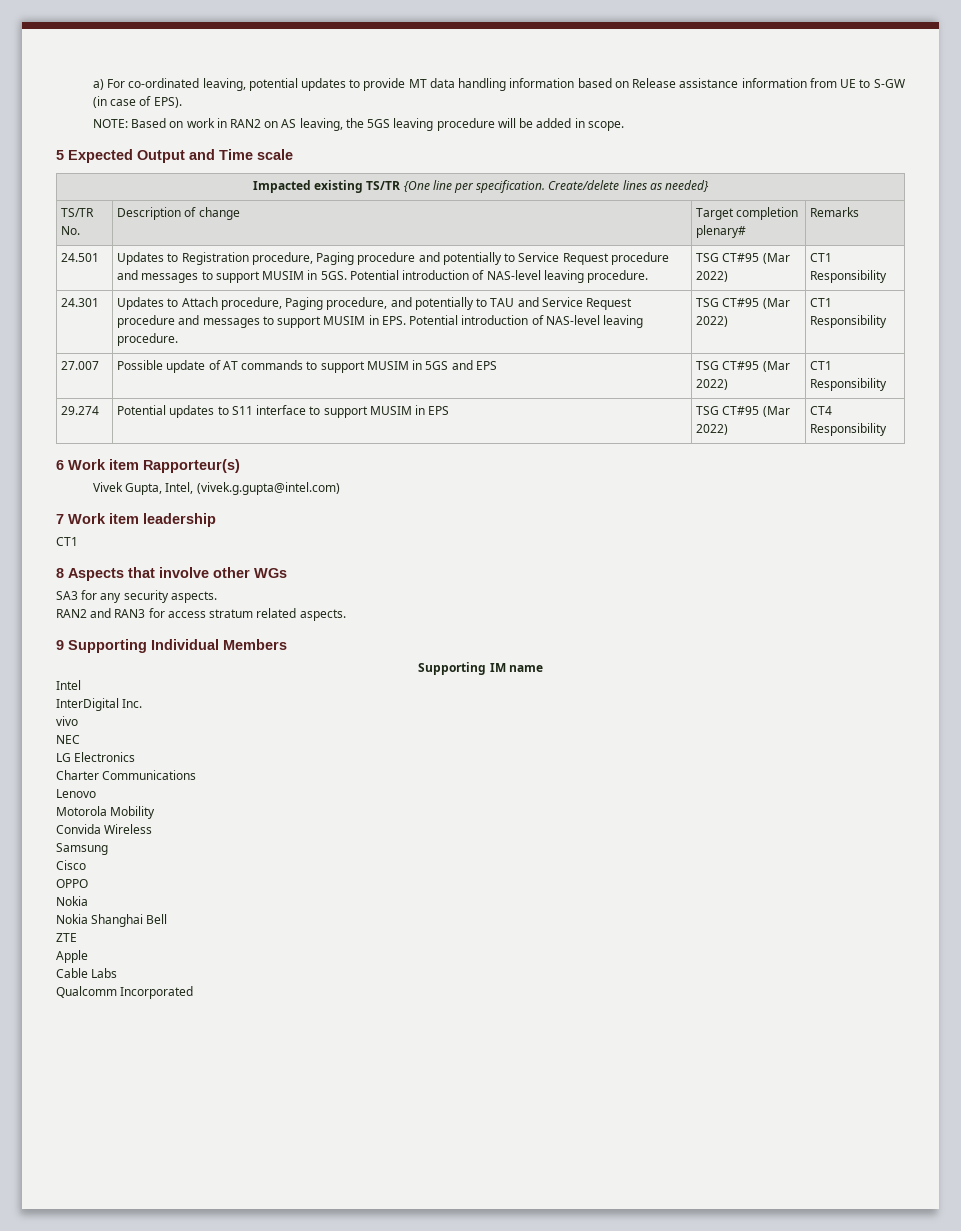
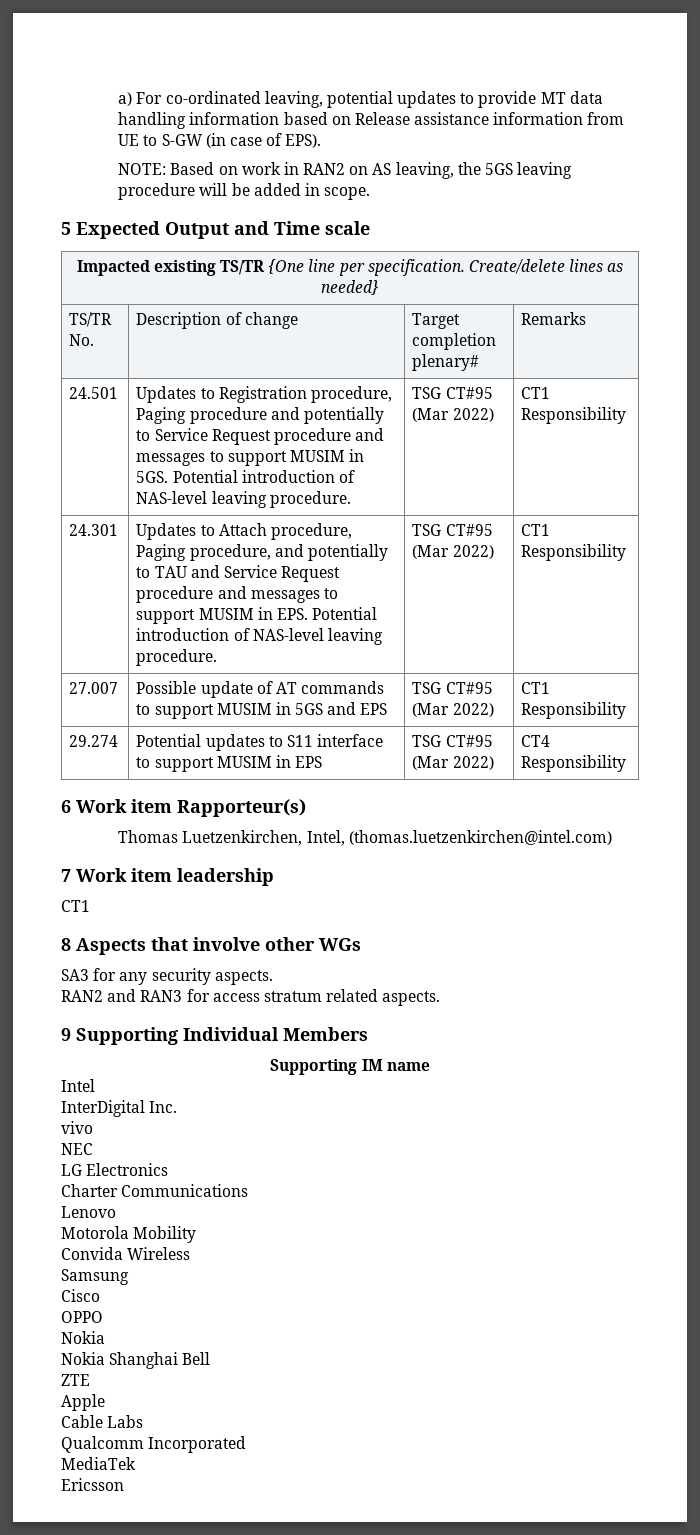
- Vivek Gupta, Intel, (vivek.g.gupta@intel.com)
+ Thomas Luetzenkirchen, Intel, (thomas.luetzenkirchen@intel.com)
+ MediaTek
+ Ericsson

